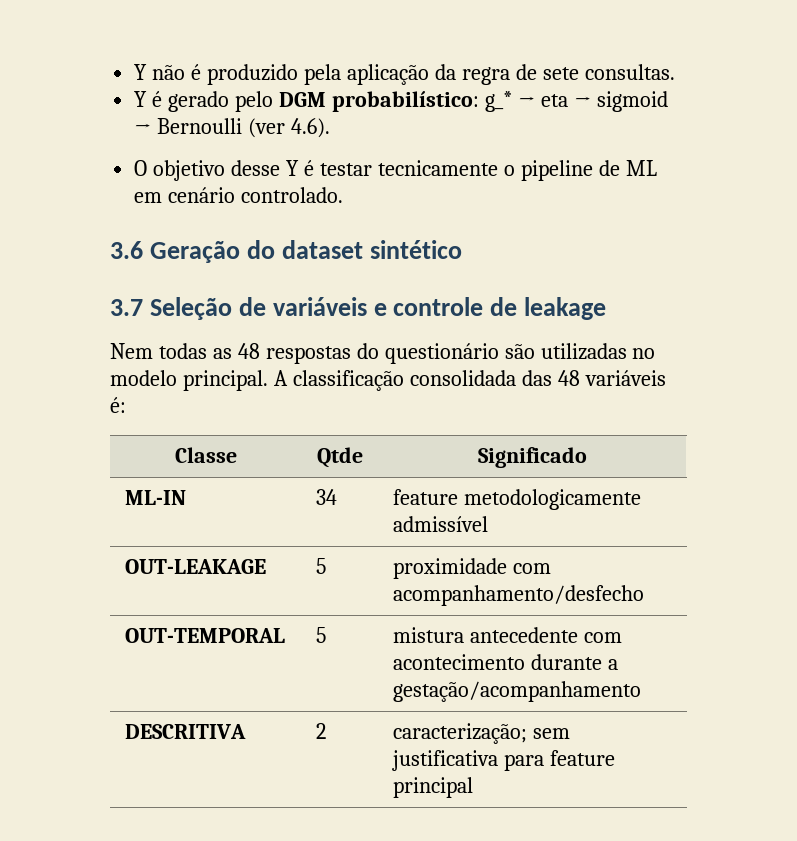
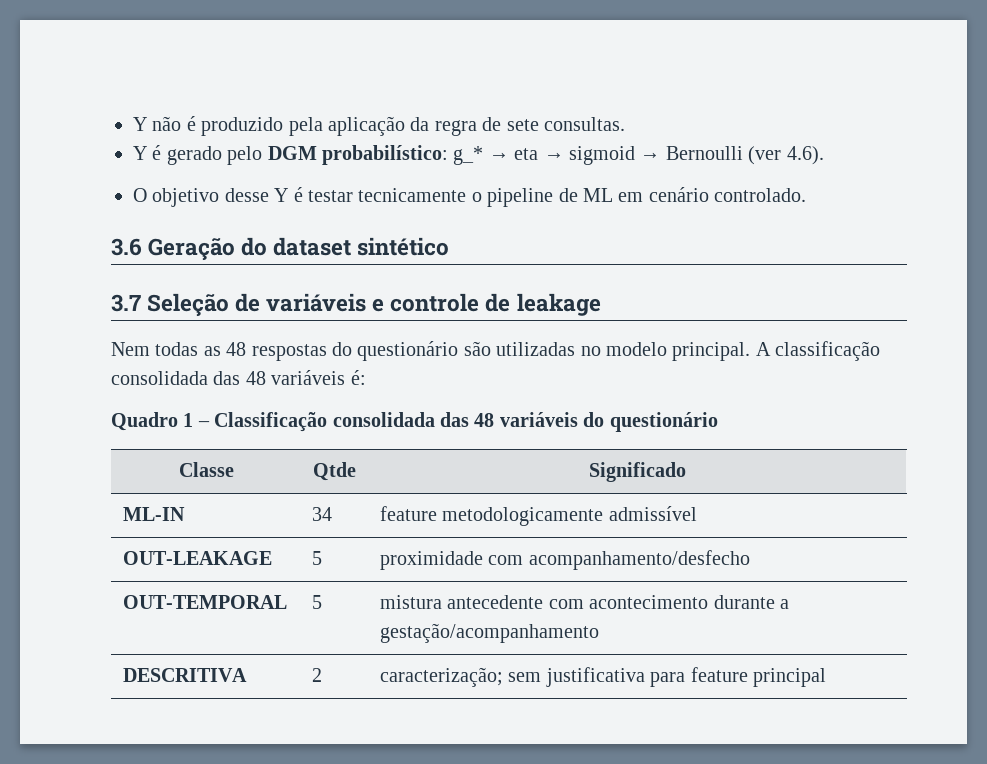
+ Quadro 1 – Classificação consolidada das 48 variáveis do questionário

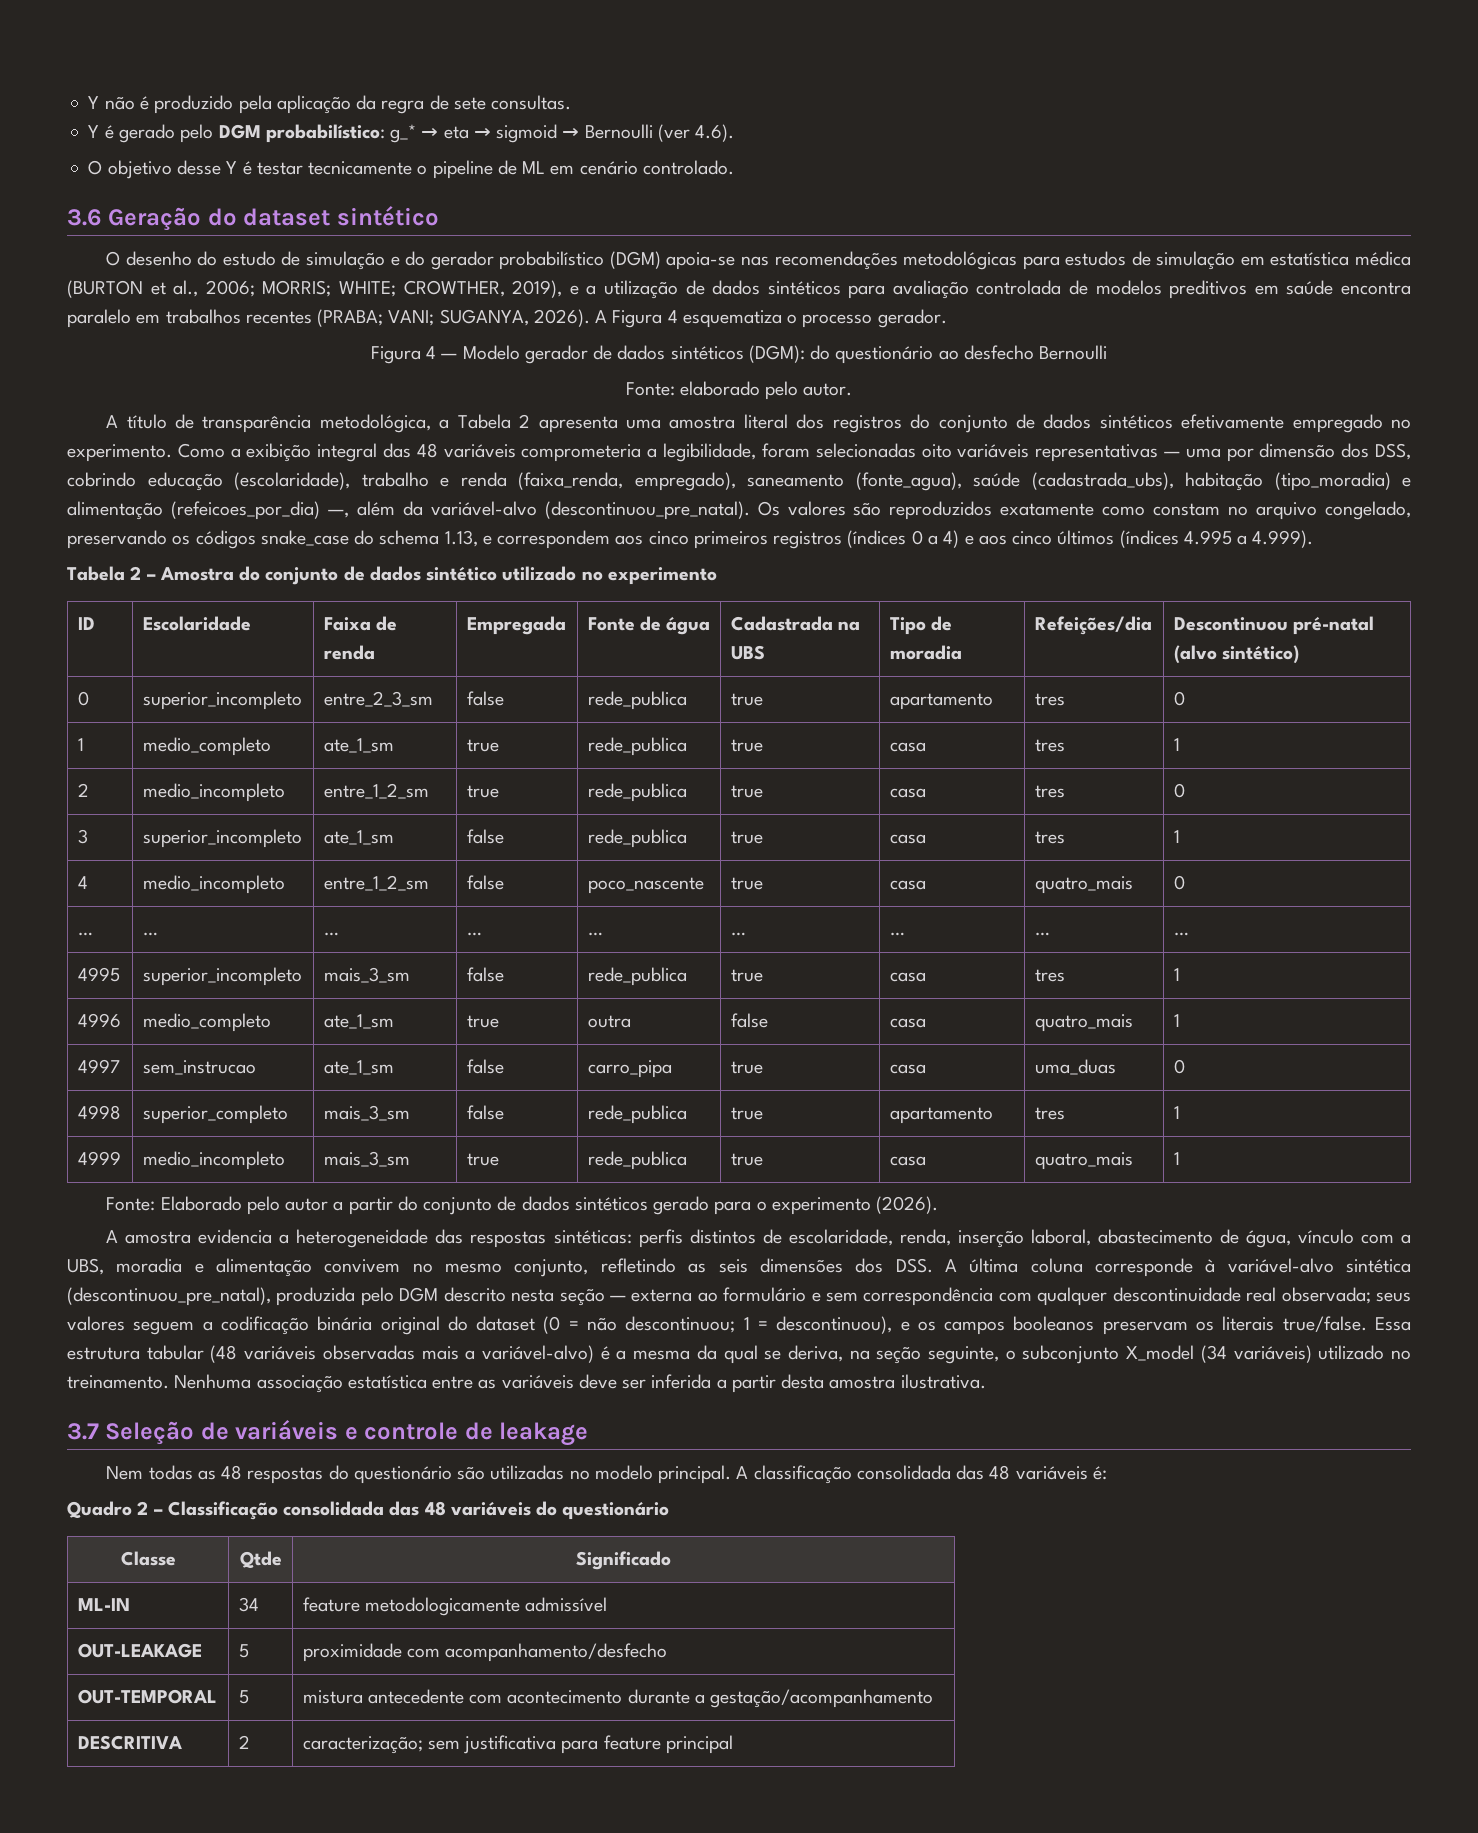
+ O desenho do estudo de simulação e do gerador probabilístico (DGM) apoia-se nas recomendações metodológicas para estudos de simulação em estatística médica (BURTON et al., 2006; MORRIS; WHITE; CROWTHER, 2019), e a utilização de dados sintéticos para avaliação controlada de modelos preditivos em saúde encontra paralelo em trabalhos recentes (PRABA; VANI; SUGANYA, 2026). A Figura 4 esquematiza o processo gerador.
+ Figura 4 — Modelo gerador de dados sintéticos (DGM): do questionário ao desfecho Bernoulli
+ Fonte: elaborado pelo autor.
+ A título de transparência metodológica, a Tabela 2 apresenta uma amostra literal dos registros do conjunto de dados sintéticos efetivamente empregado no experimento. Como a exibição integral das 48 variáveis comprometeria a legibilidade, foram selecionadas oito variáveis representativas — uma por dimensão dos DSS, cobrindo educação (escolaridade), trabalho e renda (faixa_renda, empregado), saneamento (fonte_agua), saúde (cadastrada_ubs), habitação (tipo_moradia) e alimentação (refeicoes_por_dia) —, além da variável-alvo (descontinuou_pre_natal). Os valores são reproduzidos exatamente como constam no arquivo congelado, preservando os códigos snake_case do schema 1.13, e correspondem aos cinco primeiros registros (índices 0 a 4) e aos cinco últimos (índices 4.995 a 4.999).
+ Tabela 2 – Amostra do conjunto de dados sintético utilizado no experimento
+ ID | Escolaridade | Faixa de renda | Empregada | Fonte de água | Cadastrada na UBS | Tipo de moradia | Refeições/dia | Descontinuou pré-natal (alvo sintético)
+ 0 | superior_incompleto | entre_2_3_sm | false | rede_publica | true | apartamento | tres | 0
+ 1 | medio_completo | ate_1_sm | true | rede_publica | true | casa | tres | 1
+ 2 | medio_incompleto | entre_1_2_sm | true | rede_publica | true | casa | tres | 0
+ 3 | superior_incompleto | ate_1_sm | false | rede_publica | true | casa | tres | 1
+ 4 | medio_incompleto | entre_1_2_sm | false | poco_nascente | true | casa | quatro_mais | 0
+ … | … | … | … | … | … | … | … | …
+ 4995 | superior_incompleto | mais_3_sm | false | rede_publica | true | casa | tres | 1
+ 4996 | medio_completo | ate_1_sm | true | outra | false | casa | quatro_mais | 1
+ 4997 | sem_instrucao | ate_1_sm | false | carro_pipa | true | casa | uma_duas | 0
+ 4998 | superior_completo | mais_3_sm | false | rede_publica | true | apartamento | tres | 1
+ 4999 | medio_incompleto | mais_3_sm | true | rede_publica | true | casa | quatro_mais | 1
+ Fonte: Elaborado pelo autor a partir do conjunto de dados sintéticos gerado para o experimento (2026).
+ A amostra evidencia a heterogeneidade das respostas sintéticas: perfis distintos de escolaridade, renda, inserção laboral, abastecimento de água, vínculo com a UBS, moradia e alimentação convivem no mesmo conjunto, refletindo as seis dimensões dos DSS. A última coluna corresponde à variável-alvo sintética (descontinuou_pre_natal), produzida pelo DGM descrito nesta seção — externa ao formulário e sem correspondência com qualquer descontinuidade real observada; seus valores seguem a codificação binária original do dataset (0 = não descontinuou; 1 = descontinuou), e os campos booleanos preservam os literais true/false. Essa estrutura tabular (48 variáveis observadas mais a variável-alvo) é a mesma da qual se deriva, na seção seguinte, o subconjunto X_model (34 variáveis) utilizado no treinamento. Nenhuma associação estatística entre as variáveis deve ser inferida a partir desta amostra ilustrativa.
- Quadro 1 – Classificação consolidada das 48 variáveis do questionário
+ Quadro 2 – Classificação consolidada das 48 variáveis do questionário

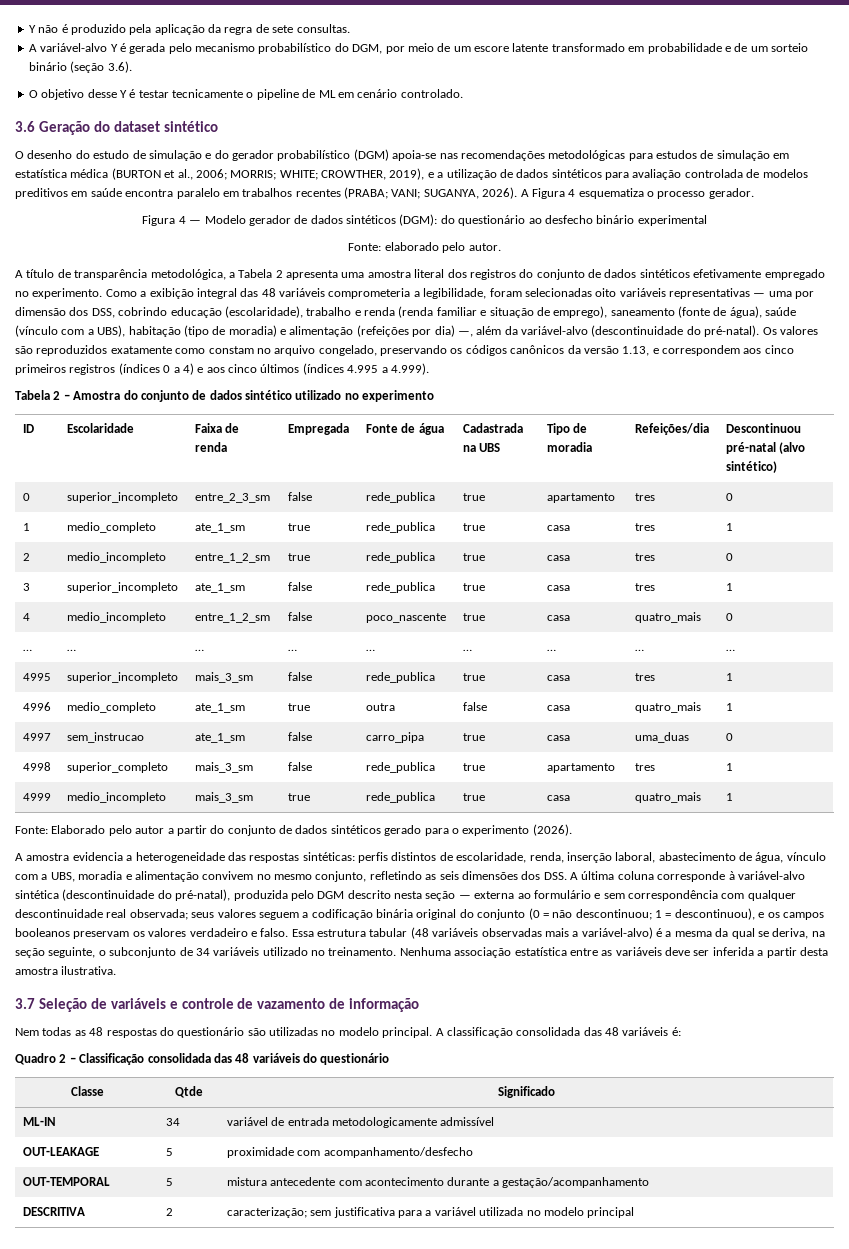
- Y é gerado pelo DGM probabilístico: g_* → eta → sigmoid → Bernoulli (ver 4.6).
+ A variável-alvo Y é gerada pelo mecanismo probabilístico do DGM, por meio de um escore latente transformado em probabilidade e de um sorteio binário (seção 3.6).
- Figura 4 — Modelo gerador de dados sintéticos (DGM): do questionário ao desfecho Bernoulli
+ Figura 4 — Modelo gerador de dados sintéticos (DGM): do questionário ao desfecho binário experimental
- Como a exibição integral das 48 variáveis comprometeria a legibilidade, foram selecionadas oito variáveis representativas — uma por dimensão dos DSS, cobrindo educação (escolaridade), trabalho e renda (faixa_renda, empregado), saneamento (fonte_agua), saúde (cadastrada_ubs), habitação (tipo_moradia) e alimentação (refeicoes_por_dia) —, além da variável-alvo (descontinuou_pre_natal).
+ Como a exibição integral das 48 variáveis comprometeria a legibilidade, foram selecionadas oito variáveis representativas — uma por dimensão dos DSS, cobrindo educação (escolaridade), trabalho e renda (renda familiar e situação de emprego), saneamento (fonte de água), saúde (vínculo com a UBS), habitação (tipo de moradia) e alimentação (refeições por dia) —, além da variável-alvo (descontinuidade do pré-natal).
- Os valores são reproduzidos exatamente como constam no arquivo congelado, preservando os códigos snake_case do schema 1.13, e correspondem aos cinco primeiros registros (índices 0 a 4) e aos cinco últimos (índices 4.995 a 4.999).
+ Os valores são reproduzidos exatamente como constam no arquivo congelado, preservando os códigos canônicos da versão 1.13, e correspondem aos cinco primeiros registros (índices 0 a 4) e aos cinco últimos (índices 4.995 a 4.999).
- perfis distintos de escolaridade, renda, inserção laboral, abastecimento de água, vínculo com a UBS, moradia e alimentação convivem no mesmo conjunto, refletindo as seis dimensões dos DSS. A última coluna corresponde à variável-alvo sintética (descontinuou_pre_natal), produzida pelo DGM descrito nesta seção — externa ao formulário e sem correspondência com qualquer descontinuidade real observada;
+ perfis distintos de escolaridade, renda, inserção laboral, abastecimento de água, vínculo com a UBS, moradia e alimentação convivem no mesmo conjunto, refletindo as seis dimensões dos DSS. A última coluna corresponde à variável-alvo sintética (descontinuidade do pré-natal), produzida pelo DGM descrito nesta seção — externa ao formulário e sem correspondência com qualquer descontinuidade real observada;
- seus valores seguem a codificação binária original do dataset (0 = não descontinuou;
+ seus valores seguem a codificação binária original do conjunto (0 = não descontinuou;
- 1 = descontinuou), e os campos booleanos preservam os literais true/false.
+ 1 = descontinuou), e os campos booleanos preservam os valores verdadeiro e falso.
- Essa estrutura tabular (48 variáveis observadas mais a variável-alvo) é a mesma da qual se deriva, na seção seguinte, o subconjunto X_model (34 variáveis) utilizado no treinamento.
+ Essa estrutura tabular (48 variáveis observadas mais a variável-alvo) é a mesma da qual se deriva, na seção seguinte, o subconjunto de 34 variáveis utilizado no treinamento.
- 3.7 Seleção de variáveis e controle de leakage
+ 3.7 Seleção de variáveis e controle de vazamento de informação
- ML-IN | 34 | feature metodologicamente admissível
+ ML-IN | 34 | variável de entrada metodologicamente admissível
- DESCRITIVA | 2 | caracterização; sem justificativa para feature principal
+ DESCRITIVA | 2 | caracterização; sem justificativa para a variável utilizada no modelo principal

